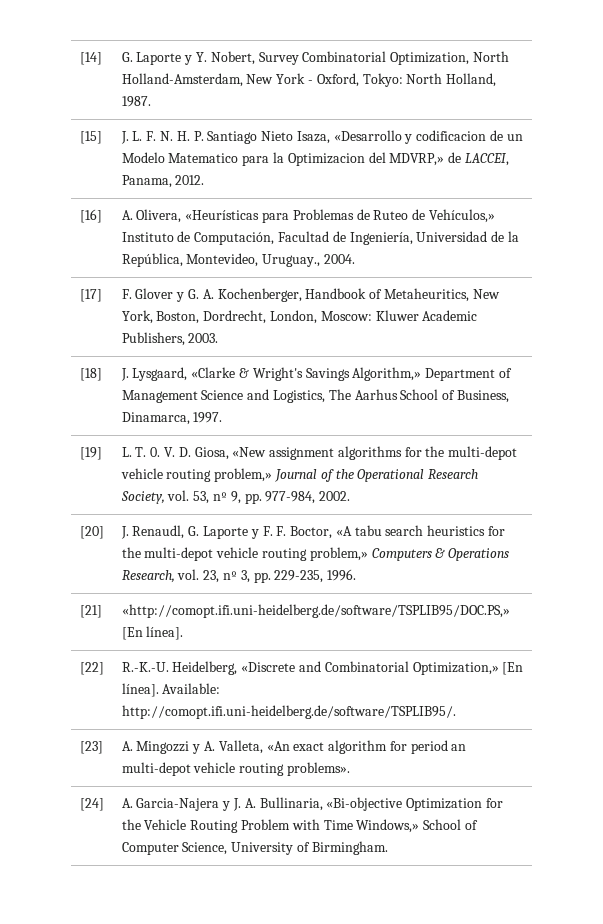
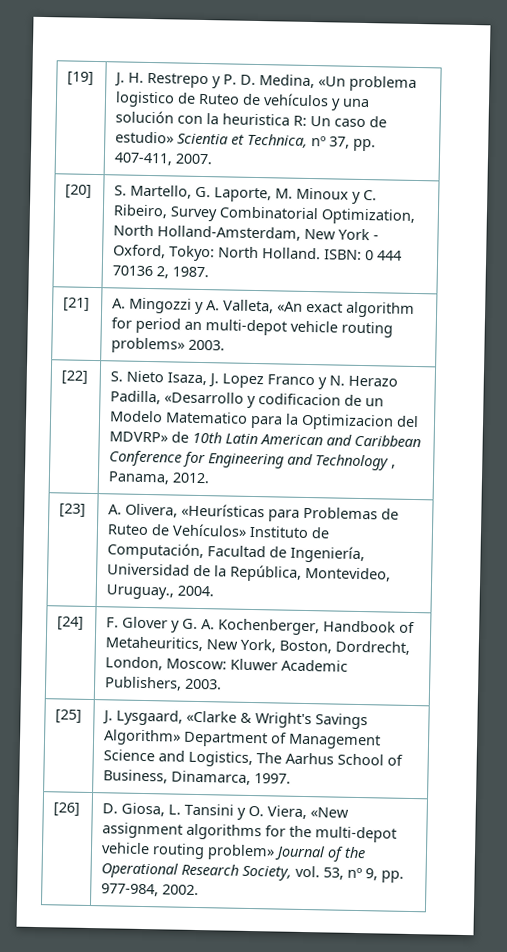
- [14] | G. Laporte y Y. Nobert, Survey Combinatorial Optimization, North Holland-Amsterdam, New York - Oxford, Tokyo: North Holland, 1987.
- [15] | J. L. F. N. H. P. Santiago Nieto Isaza, «Desarrollo y codificacion de un Modelo Matematico para la Optimizacion del MDVRP,» de LACCEI, Panama, 2012.
+ [19] | J. H. Restrepo y P. D. Medina, «Un problema logistico de Ruteo de vehículos y una solución con la heuristica R: Un caso de estudio» Scientia et Technica, nº 37, pp. 407-411, 2007.
+ [20] | S. Martello, G. Laporte, M. Minoux y C. Ribeiro, Survey Combinatorial Optimization, North Holland-Amsterdam, New York - Oxford, Tokyo: North Holland. ISBN: 0 444 70136 2, 1987.
+ [21] | A. Mingozzi y A. Valleta, «An exact algorithm for period an multi-depot vehicle routing problems» 2003.
+ [22] | S. Nieto Isaza, J. Lopez Franco y N. Herazo Padilla, «Desarrollo y codificacion de un Modelo Matematico para la Optimizacion del MDVRP» de 10th Latin American and Caribbean Conference for Engineering and Technology , Panama, 2012.
- [16] | A. Olivera, «Heurísticas para Problemas de Ruteo de Vehículos,» Instituto de Computación, Facultad de Ingeniería, Universidad de la República, Montevideo, Uruguay., 2004.
+ [23] | A. Olivera, «Heurísticas para Problemas de Ruteo de Vehículos» Instituto de Computación, Facultad de Ingeniería, Universidad de la República, Montevideo, Uruguay., 2004.
- [17] | F. Glover y G. A. Kochenberger, Handbook of Metaheuritics, New York, Boston, Dordrecht, London, Moscow: Kluwer Academic Publishers, 2003.
+ [24] | F. Glover y G. A. Kochenberger, Handbook of Metaheuritics, New York, Boston, Dordrecht, London, Moscow: Kluwer Academic Publishers, 2003.
- [18] | J. Lysgaard, «Clarke & Wright's Savings Algorithm,» Department of Management Science and Logistics, The Aarhus School of Business, Dinamarca, 1997.
+ [25] | J. Lysgaard, «Clarke & Wright's Savings Algorithm» Department of Management Science and Logistics, The Aarhus School of Business, Dinamarca, 1997.
- [19] | L. T. 0. V. D. Giosa, «New assignment algorithms for the multi-depot vehicle routing problem,» Journal of the Operational Research Society, vol. 53, nº 9, pp. 977-984, 2002.
+ [26] | D. Giosa, L. Tansini y O. Viera, «New assignment algorithms for the multi-depot vehicle routing problem» Journal of the Operational Research Society, vol. 53, nº 9, pp. 977-984, 2002.
- [20] | J. Renaudl, G. Laporte y F. F. Boctor, «A tabu search heuristics for the multi-depot vehicle routing problem,» Computers & Operations Research, vol. 23, nº 3, pp. 229-235, 1996.
- [21] | «http://comopt.ifi.uni-heidelberg.de/software/TSPLIB95/DOC.PS,» [En línea].
- [22] | R.-K.-U. Heidelberg, «Discrete and Combinatorial Optimization,» [En línea]. Available: http://comopt.ifi.uni-heidelberg.de/software/TSPLIB95/.
- [23] | A. Mingozzi y A. Valleta, «An exact algorithm for period an multi-depot vehicle routing problems».
- [24] | A. Garcia-Najera y J. A. Bullinaria, «Bi-objective Optimization for the Vehicle Routing Problem with Time Windows,» School of Computer Science, University of Birmingham.

